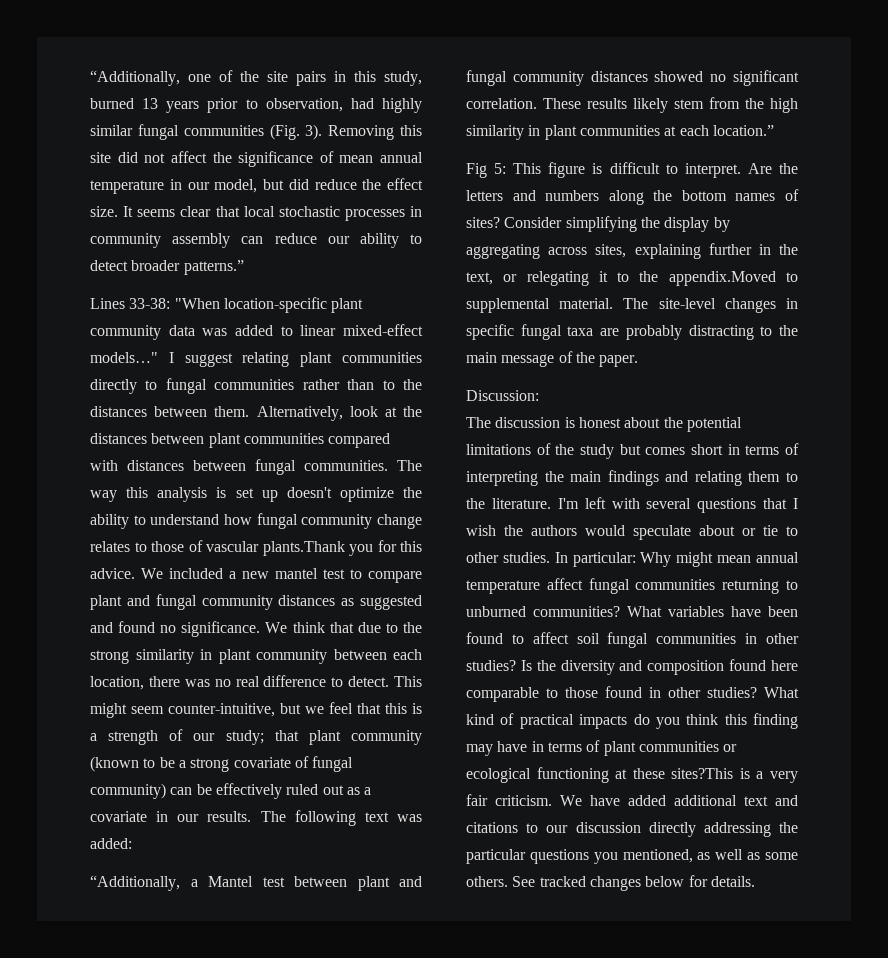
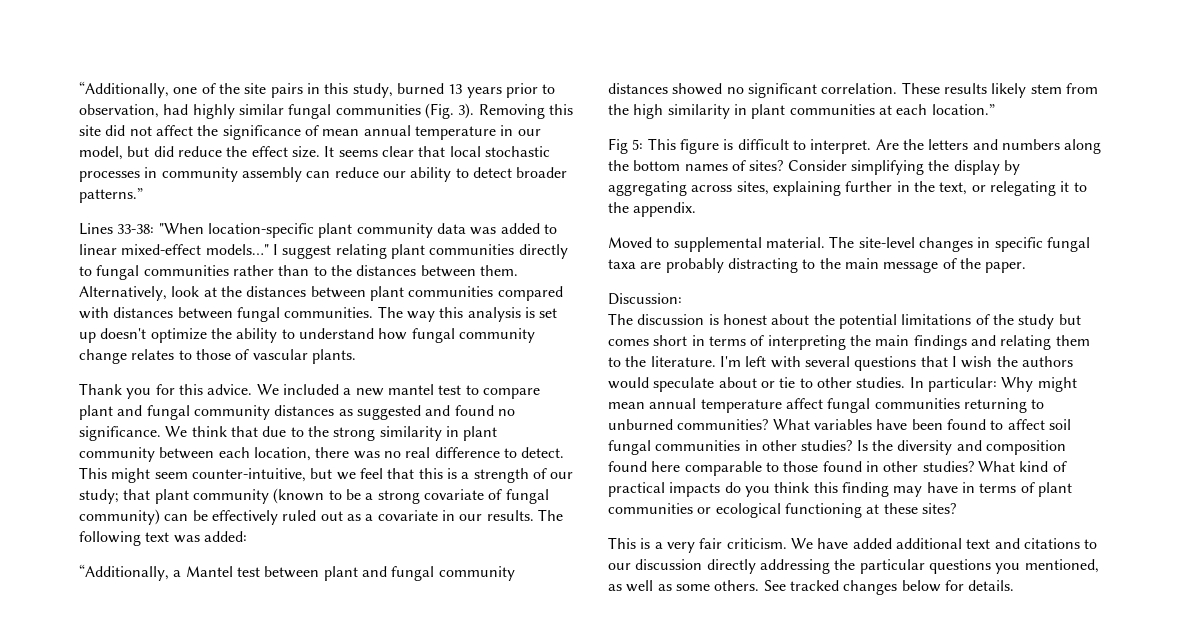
- The way this analysis is set up doesn't optimize the ability to understand how fungal community change relates to those of vascular plants.Thank you for this advice.
+ The way this analysis is set up doesn't optimize the ability to understand how fungal community change relates to those of vascular plants.
+ Thank you for this advice.
- Consider simplifying the display by aggregating across sites, explaining further in the text, or relegating it to the appendix.Moved to supplemental material.
+ Consider simplifying the display by aggregating across sites, explaining further in the text, or relegating it to the appendix.
+ Moved to supplemental material.
- What kind of practical impacts do you think this finding may have in terms of plant communities or ecological functioning at these sites?This is a very fair criticism.
+ What kind of practical impacts do you think this finding may have in terms of plant communities or ecological functioning at these sites?
+ This is a very fair criticism.

